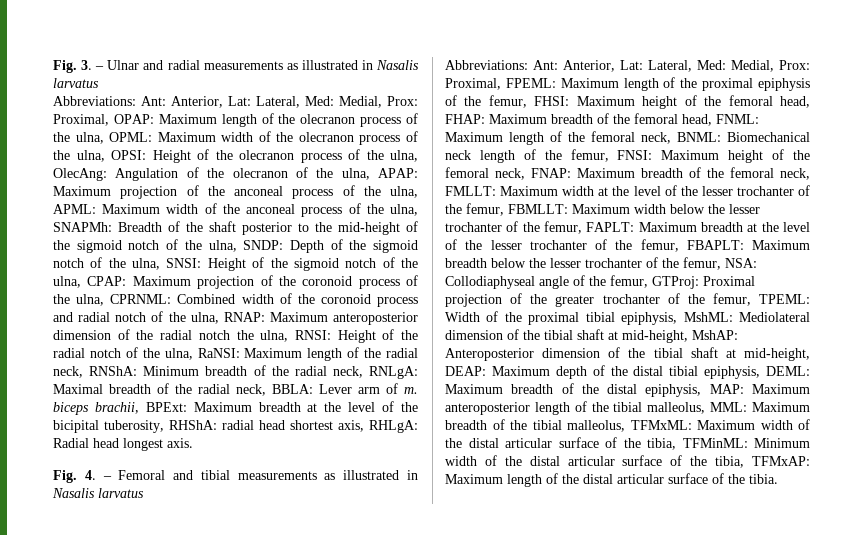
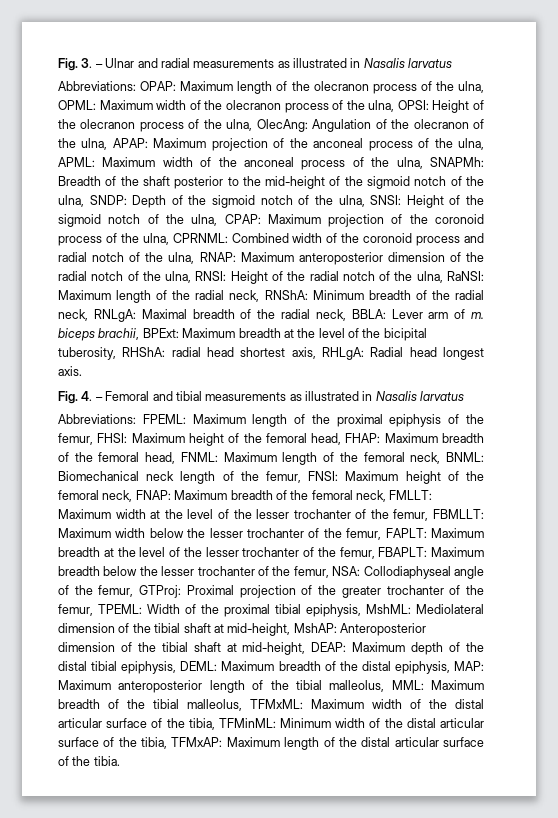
- Ant: Anterior, Lat: Lateral, Med: Medial, Prox: Proximal, OPAP:
+ OPAP:
- Maximum anteroposterior dimension of the radial notch the ulna, RNSI:
+ Maximum anteroposterior dimension of the radial notch of the ulna, RNSI:
- Ant: Anterior, Lat: Lateral, Med: Medial, Prox: Proximal, FPEML:
+ FPEML:

